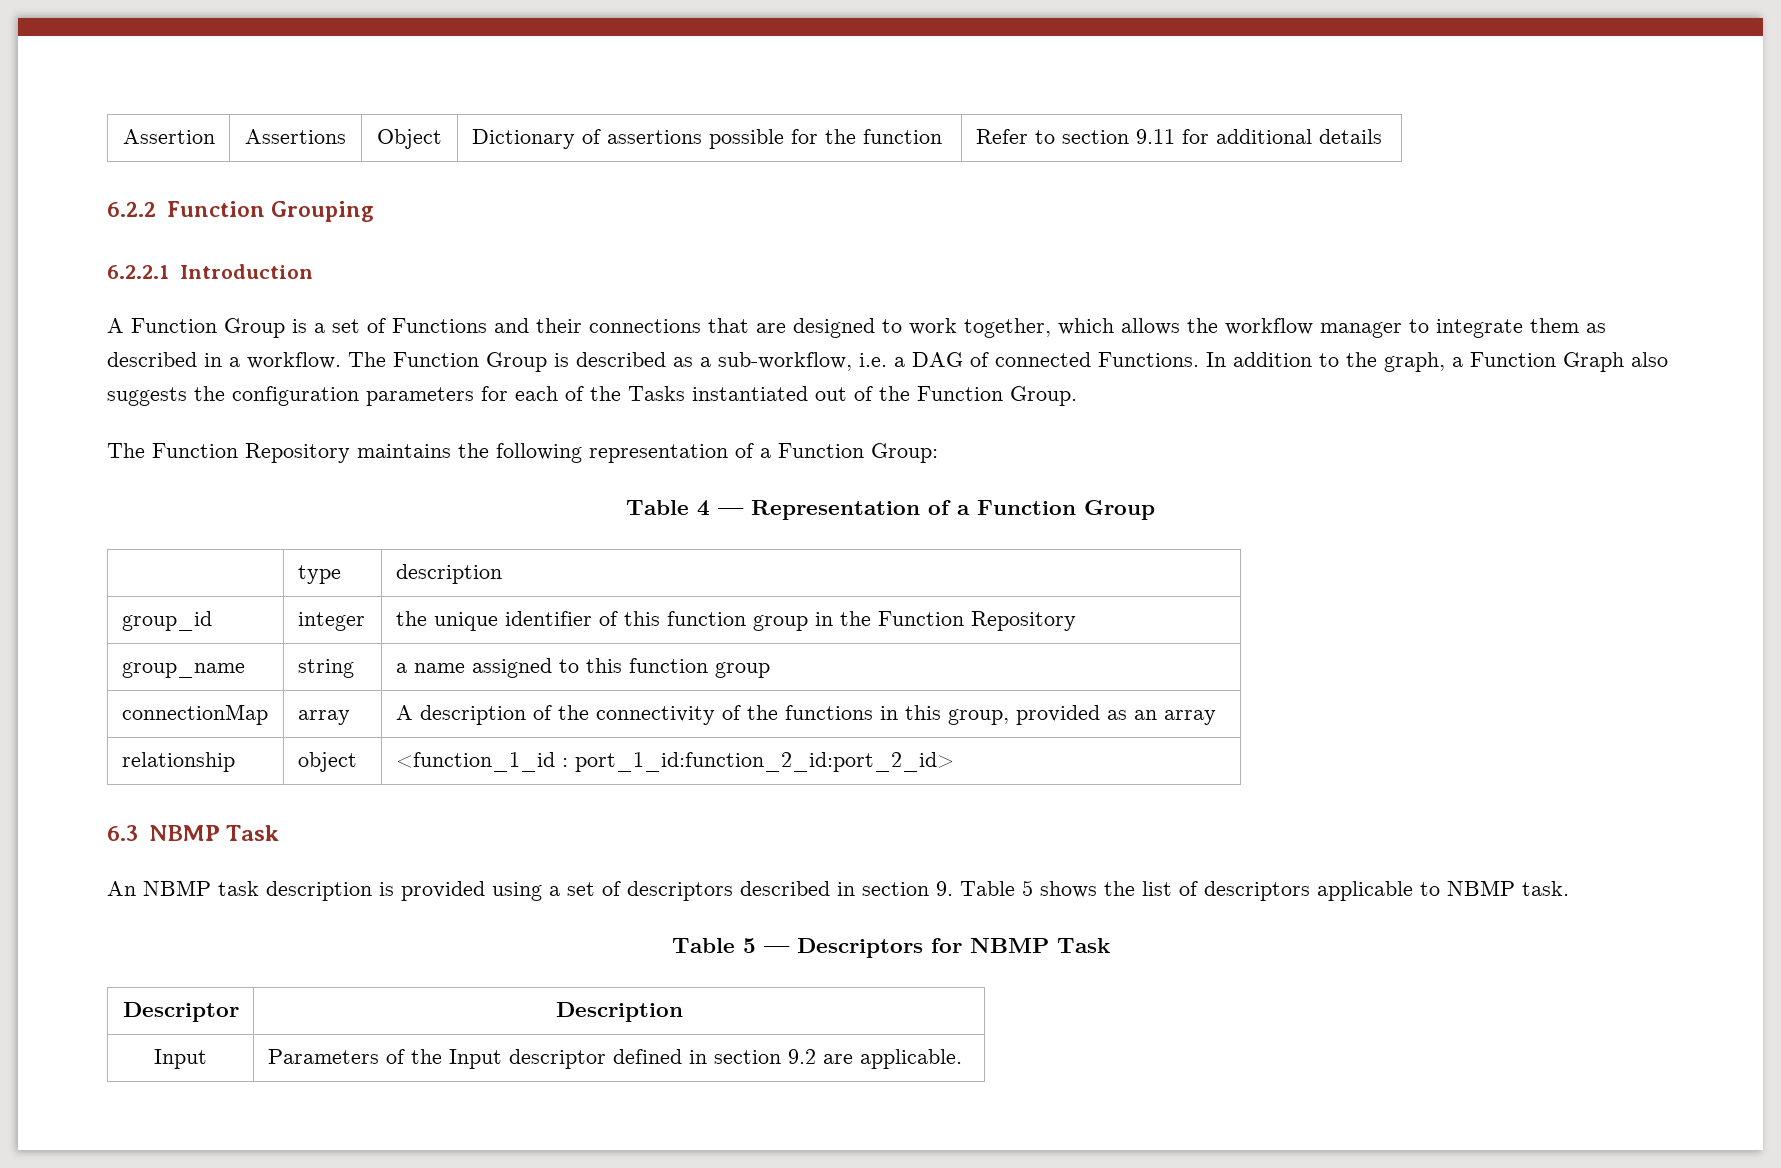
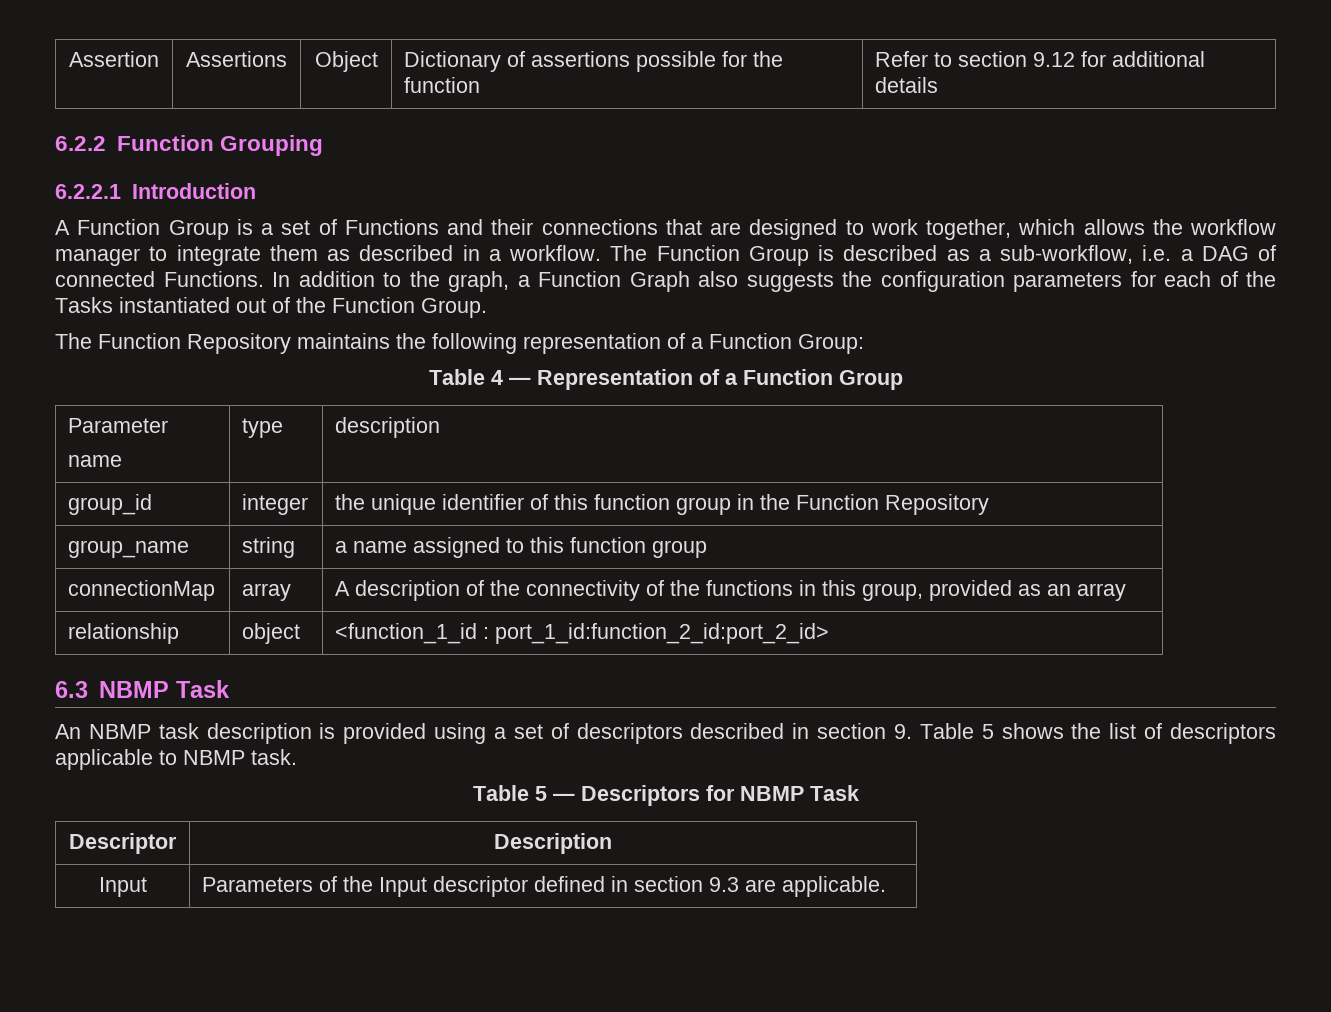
- Assertion | Assertions | Object | Dictionary of assertions possible for the function | Refer to section 9.11 for additional details
+ Assertion | Assertions | Object | Dictionary of assertions possible for the function | Refer to section 9.12 for additional details
- | type | description
+ Parameter
+ name | type | description
- Input | Parameters of the Input descriptor defined in section 9.2 are applicable.
+ Input | Parameters of the Input descriptor defined in section 9.3 are applicable.

